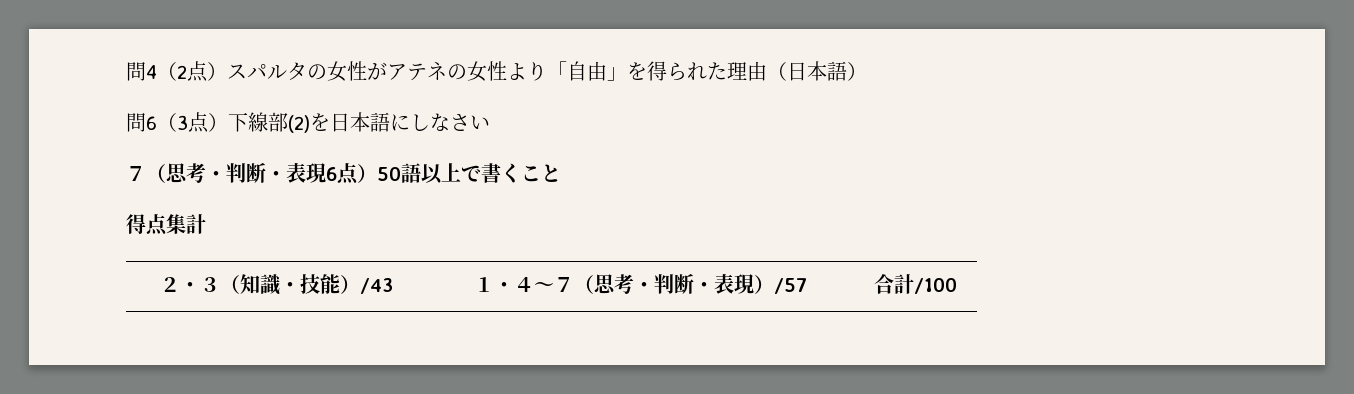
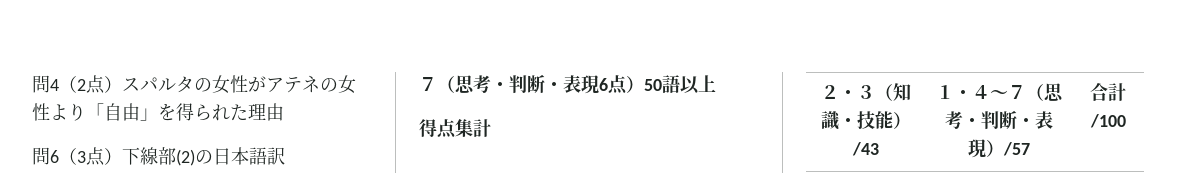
- 問4（2点）スパルタの女性がアテネの女性より「自由」を得られた理由（日本語）
+ 問4（2点）スパルタの女性がアテネの女性より「自由」を得られた理由
- 問6（3点）下線部(2)を日本語にしなさい
+ 問6（3点）下線部(2)の日本語訳
- ７（思考・判断・表現6点）50語以上で書くこと
+ ７（思考・判断・表現6点）50語以上

